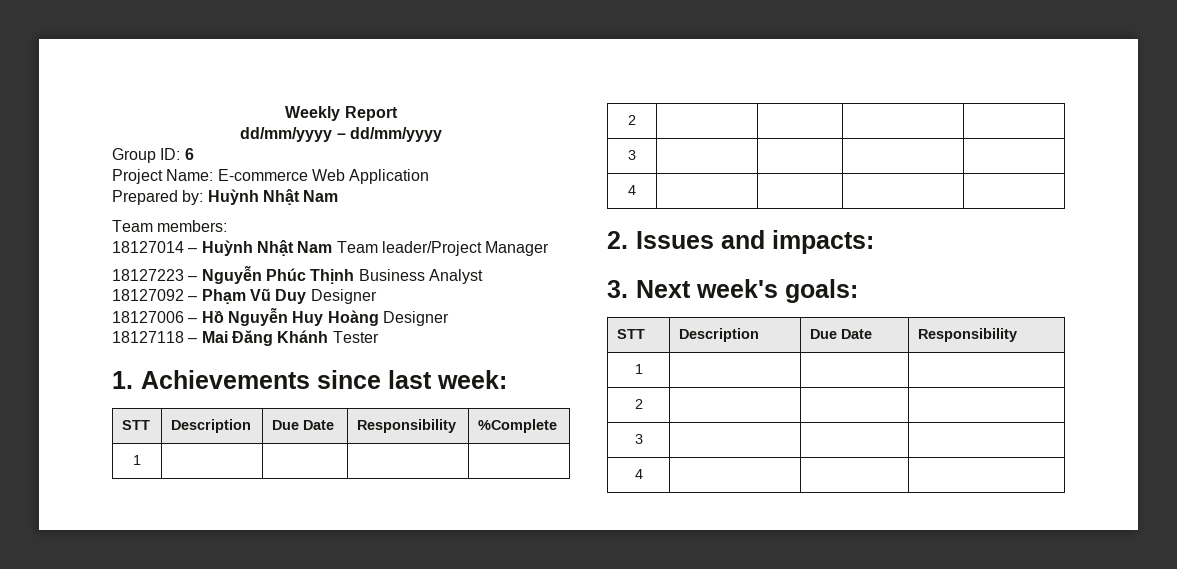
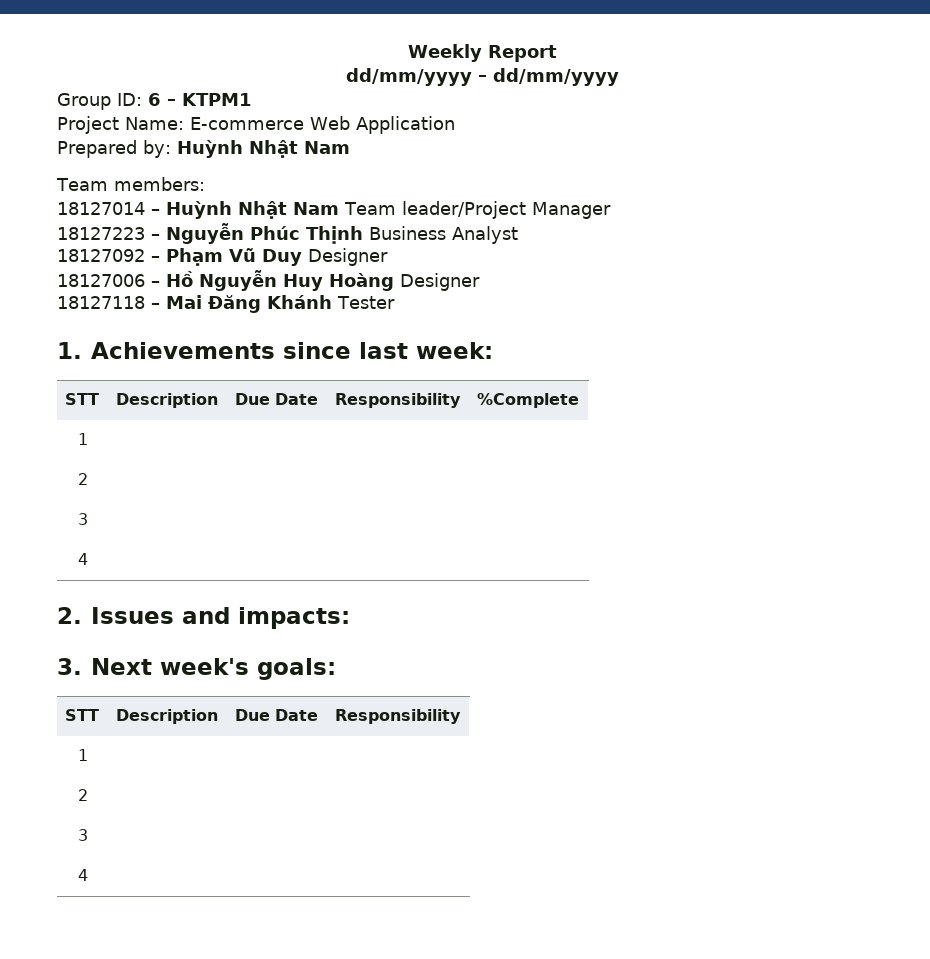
- Group ID: 6
+ Group ID: 6 – KTPM1

